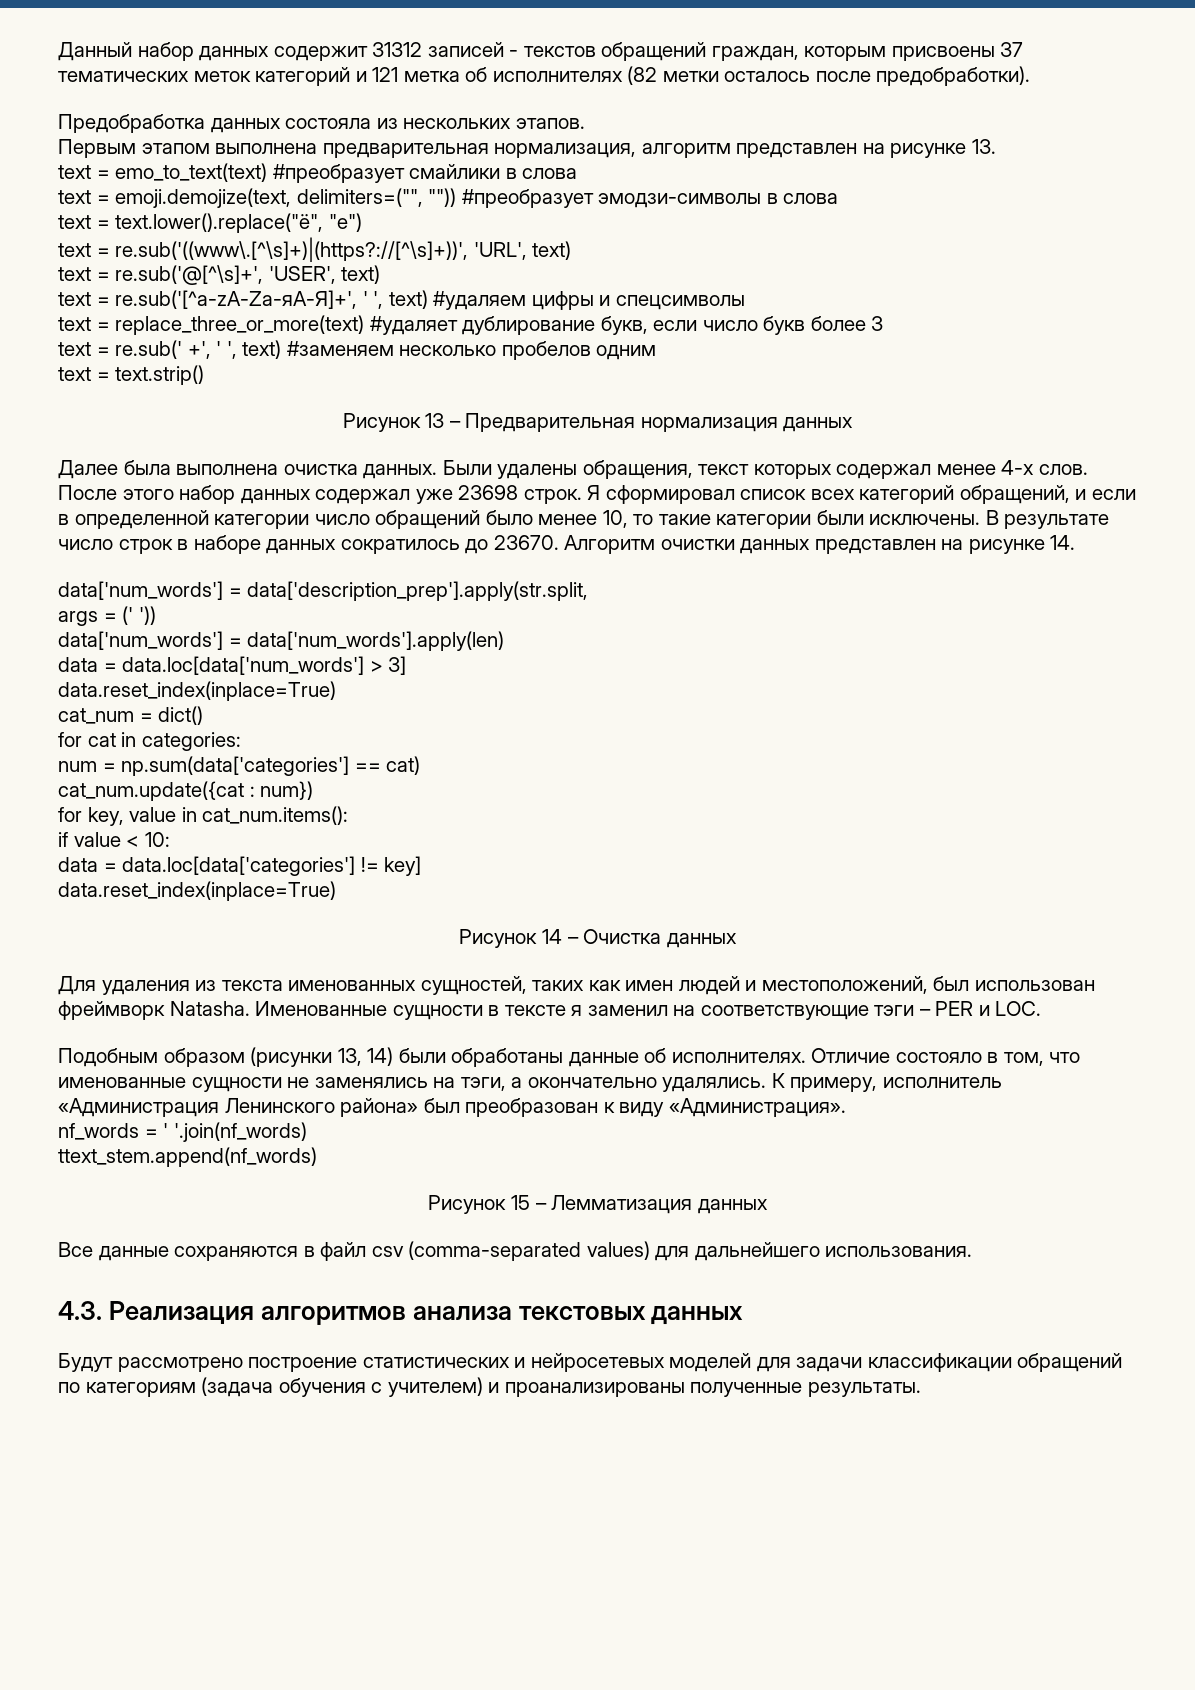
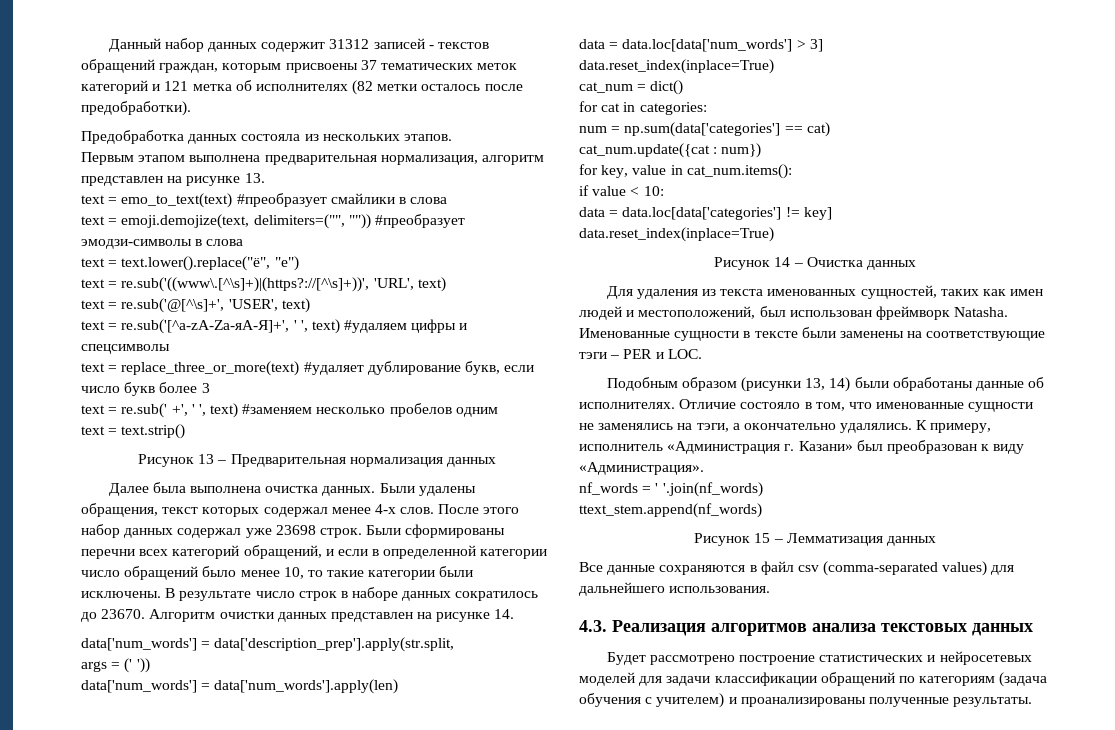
- Я сформировал список всех категорий обращений, и если в определенной категории число обращений было менее 10, то такие категории были исключены.
+ Были сформированы перечни всех категорий обращений, и если в определенной категории число обращений было менее 10, то такие категории были исключены.
- Именованные сущности в тексте я заменил на соответствующие тэги – PER и LOC.
+ Именованные сущности в тексте были заменены на соответствующие тэги – PER и LOC.
- К примеру, исполнитель «Администрация Ленинского района» был преобразован к виду «Администрация».
+ К примеру, исполнитель «Администрация г. Казани» был преобразован к виду «Администрация».
- Будут рассмотрено построение статистических и нейросетевых моделей для задачи классификации обращений по категориям (задача обучения с учителем) и проанализированы полученные результаты.
+ Будет рассмотрено построение статистических и нейросетевых моделей для задачи классификации обращений по категориям (задача обучения с учителем) и проанализированы полученные результаты.

